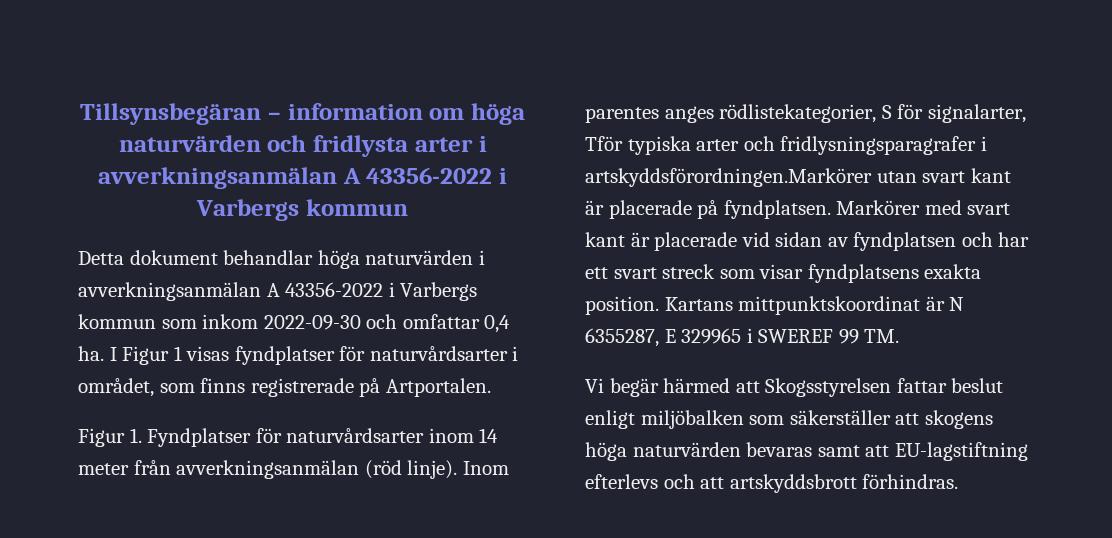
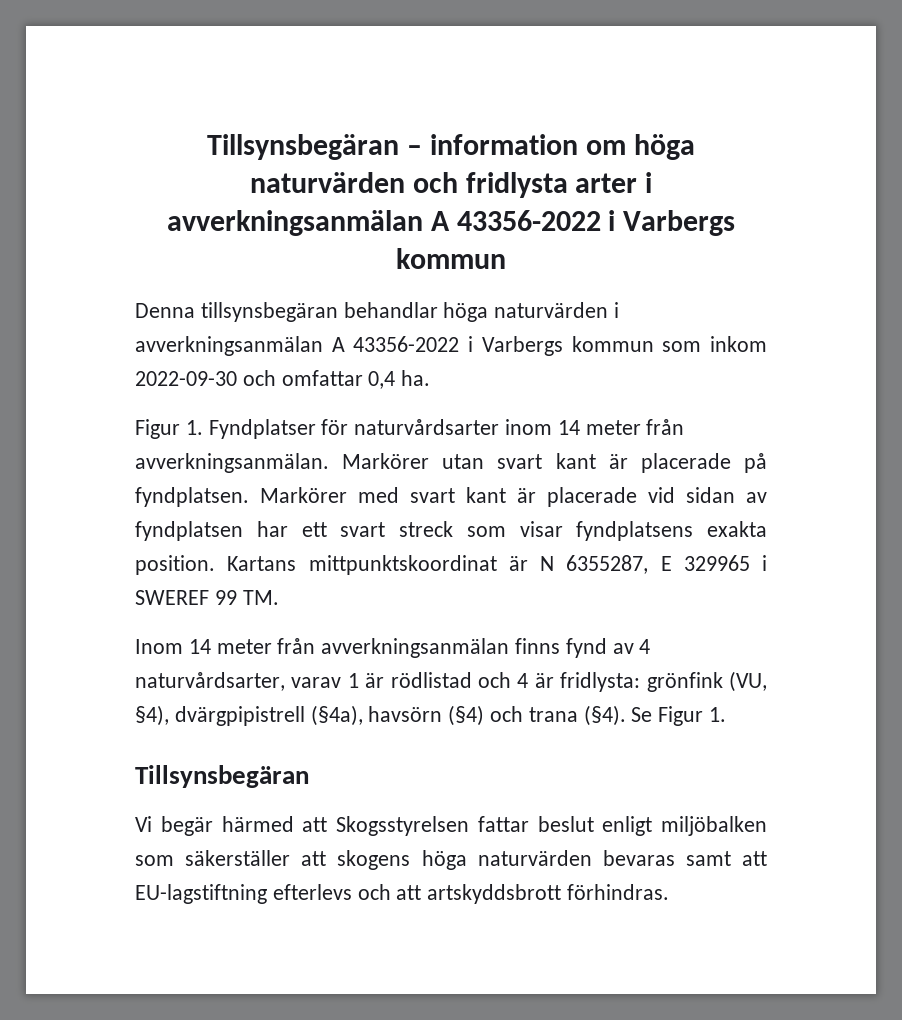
- Detta dokument behandlar höga naturvärden i avverkningsanmälan A 43356-2022 i Varbergs kommun som inkom 2022-09-30 och omfattar 0,4 ha. I Figur 1 visas fyndplatser för naturvårdsarter i området, som finns registrerade på Artportalen.
+ Denna tillsynsbegäran behandlar höga naturvärden i avverkningsanmälan A 43356-2022 i Varbergs kommun som inkom 2022-09-30 och omfattar 0,4 ha.
- Figur 1. Fyndplatser för naturvårdsarter inom 14 meter från avverkningsanmälan (röd linje). Inom parentes anges rödlistekategorier, S för signalarter, Tför typiska arter och fridlysningsparagrafer i artskyddsförordningen.Markörer utan svart kant är placerade på fyndplatsen.
+ Figur 1. Fyndplatser för naturvårdsarter inom 14 meter från avverkningsanmälan. Markörer utan svart kant är placerade på fyndplatsen.
- Markörer med svart kant är placerade vid sidan av fyndplatsen och har ett svart streck som visar fyndplatsens exakta position.
+ Markörer med svart kant är placerade vid sidan av fyndplatsen har ett svart streck som visar fyndplatsens exakta position.
+ Inom 14 meter från avverkningsanmälan finns fynd av 4 naturvårdsarter, varav 1 är rödlistad och 4 är fridlysta: grönfink (VU, §4), dvärgpipistrell (§4a), havsörn (§4) och trana (§4). Se Figur 1.
+ Tillsynsbegäran

